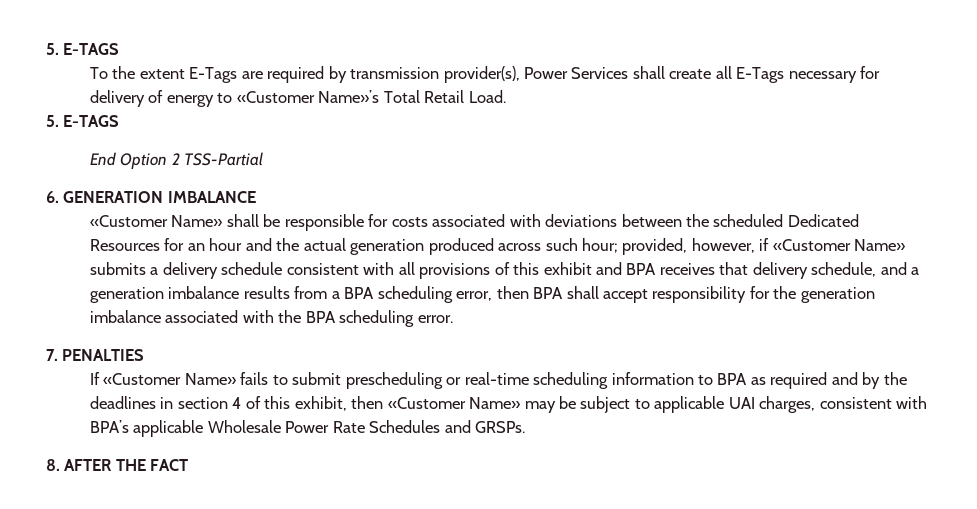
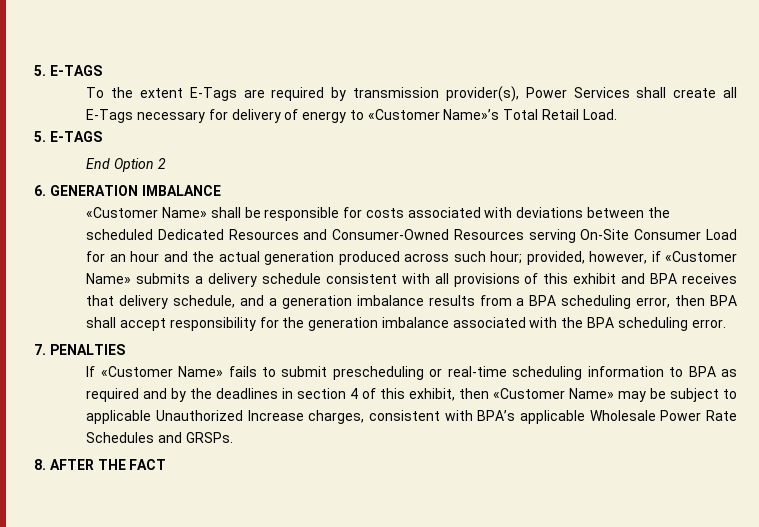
- End Option 2 TSS-Partial
+ End Option 2
- «Customer Name» shall be responsible for costs associated with deviations between the scheduled Dedicated Resources for an hour and the actual generation produced across such hour;
+ «Customer Name» shall be responsible for costs associated with deviations between the scheduled Dedicated Resources and Consumer-Owned Resources serving On-Site Consumer Load for an hour and the actual generation produced across such hour;
- If «Customer Name» fails to submit prescheduling or real-time scheduling information to BPA as required and by the deadlines in section 4 of this exhibit, then «Customer Name» may be subject to applicable UAI charges, consistent with BPA’s applicable Wholesale Power Rate Schedules and GRSPs.
+ If «Customer Name» fails to submit prescheduling or real-time scheduling information to BPA as required and by the deadlines in section 4 of this exhibit, then «Customer Name» may be subject to applicable Unauthorized Increase charges, consistent with BPA’s applicable Wholesale Power Rate Schedules and GRSPs.

